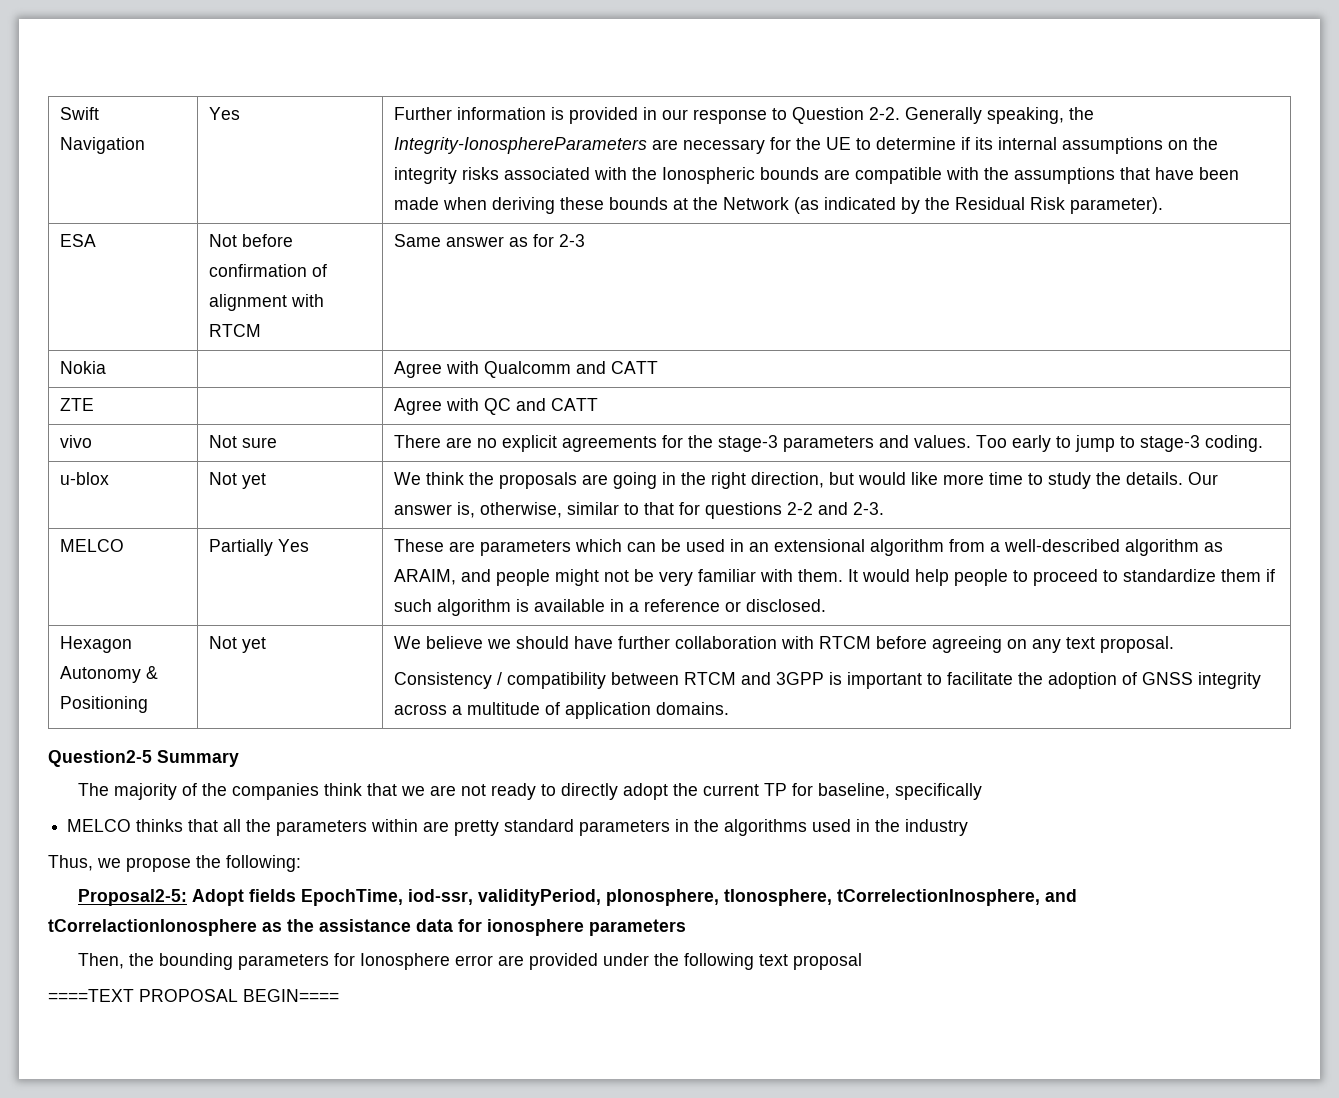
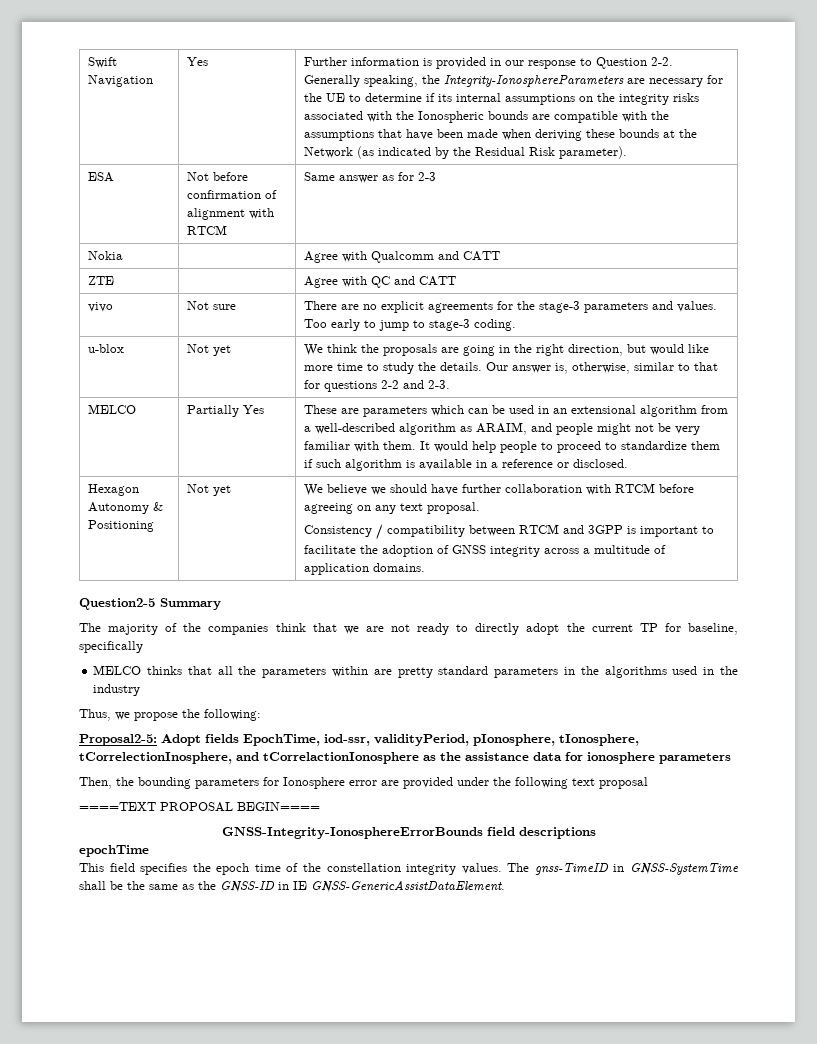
+ GNSS-Integrity-IonosphereErrorBounds field descriptions
+ epochTime
+ This field specifies the epoch time of the constellation integrity values. The gnss-TimeID in GNSS-SystemTime shall be the same as the GNSS-ID in IE GNSS-GenericAssistDataElement.

